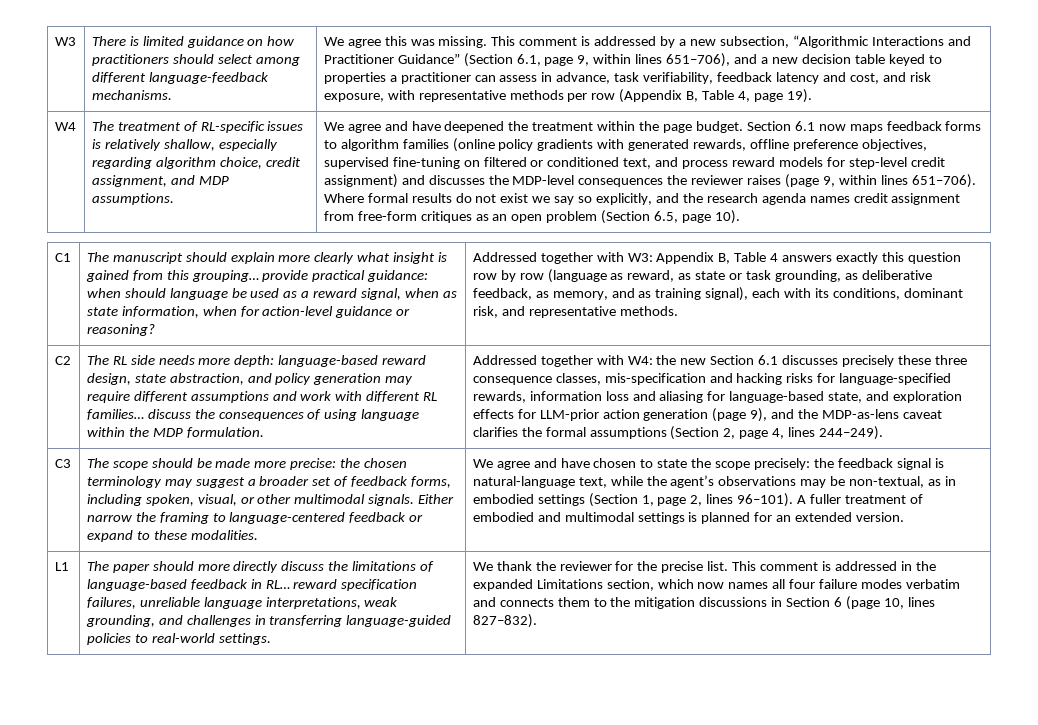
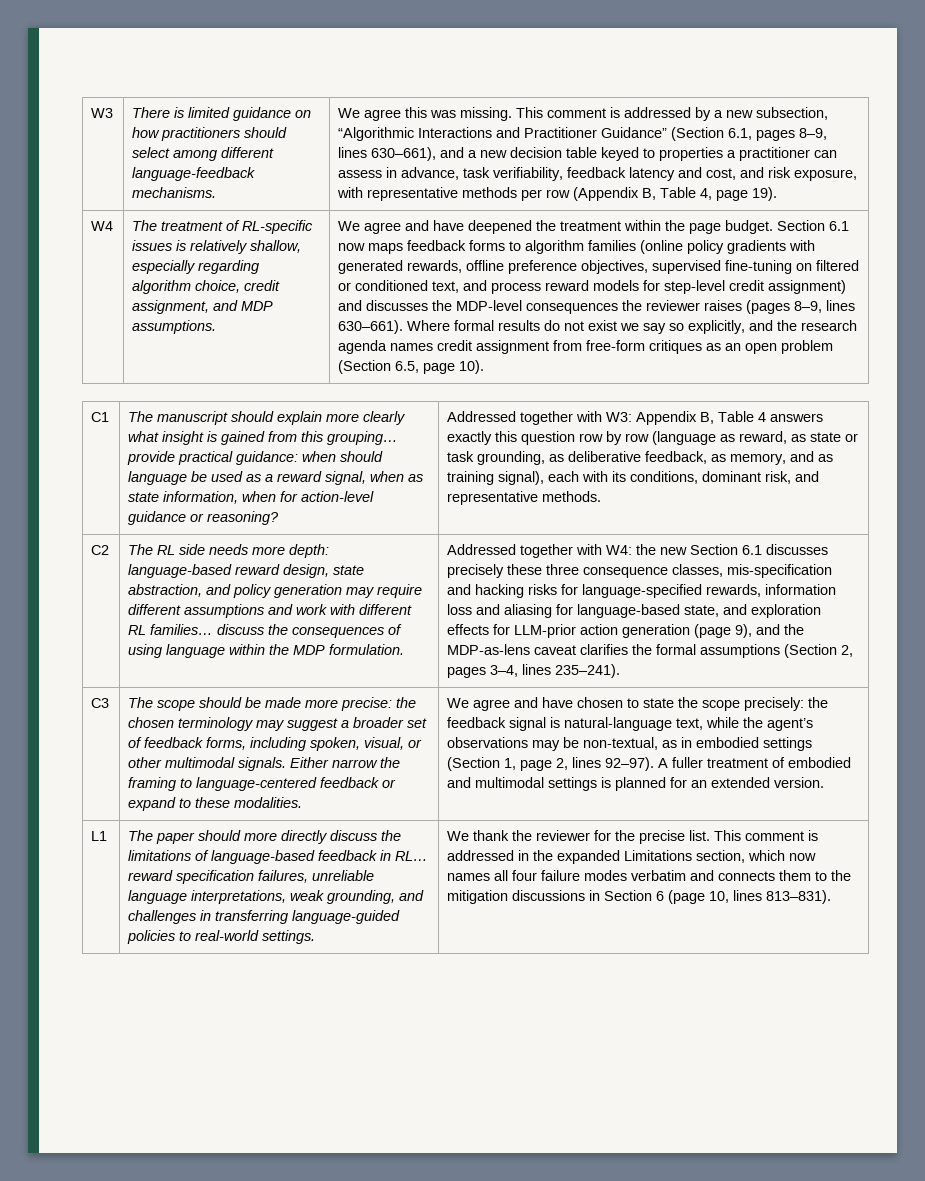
- This comment is addressed by a new subsection, “Algorithmic Interactions and Practitioner Guidance” (Section 6.1, page 9, within lines 651–706), and a new decision table keyed to properties a practitioner can assess in advance, task verifiability, feedback latency and cost, and risk exposure, with representative methods per row (Appendix B, Table 4, page 19).
+ This comment is addressed by a new subsection, “Algorithmic Interactions and Practitioner Guidance” (Section 6.1, pages 8–9, lines 630–661), and a new decision table keyed to properties a practitioner can assess in advance, task verifiability, feedback latency and cost, and risk exposure, with representative methods per row (Appendix B, Table 4, page 19).
- Section 6.1 now maps feedback forms to algorithm families (online policy gradients with generated rewards, offline preference objectives, supervised fine-tuning on filtered or conditioned text, and process reward models for step-level credit assignment) and discusses the MDP-level consequences the reviewer raises (page 9, within lines 651–706).
+ Section 6.1 now maps feedback forms to algorithm families (online policy gradients with generated rewards, offline preference objectives, supervised fine-tuning on filtered or conditioned text, and process reward models for step-level credit assignment) and discusses the MDP-level consequences the reviewer raises (pages 8–9, lines 630–661).
- Addressed together with W4: the new Section 6.1 discusses precisely these three consequence classes, mis-specification and hacking risks for language-specified rewards, information loss and aliasing for language-based state, and exploration effects for LLM-prior action generation (page 9), and the MDP-as-lens caveat clarifies the formal assumptions (Section 2, page 4, lines 244–249).
+ Addressed together with W4: the new Section 6.1 discusses precisely these three consequence classes, mis-specification and hacking risks for language-specified rewards, information loss and aliasing for language-based state, and exploration effects for LLM-prior action generation (page 9), and the MDP-as-lens caveat clarifies the formal assumptions (Section 2, pages 3–4, lines 235–241).
- We agree and have chosen to state the scope precisely: the feedback signal is natural-language text, while the agent’s observations may be non-textual, as in embodied settings (Section 1, page 2, lines 96–101).
+ We agree and have chosen to state the scope precisely: the feedback signal is natural-language text, while the agent’s observations may be non-textual, as in embodied settings (Section 1, page 2, lines 92–97).
- This comment is addressed in the expanded Limitations section, which now names all four failure modes verbatim and connects them to the mitigation discussions in Section 6 (page 10, lines 827–832).
+ This comment is addressed in the expanded Limitations section, which now names all four failure modes verbatim and connects them to the mitigation discussions in Section 6 (page 10, lines 813–831).

